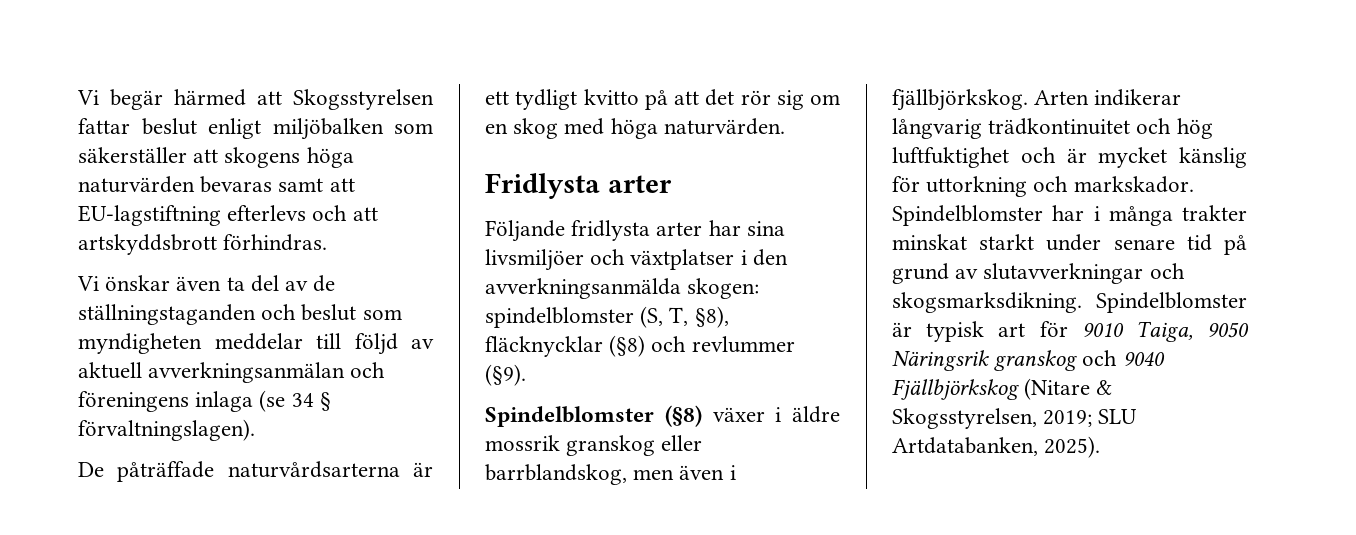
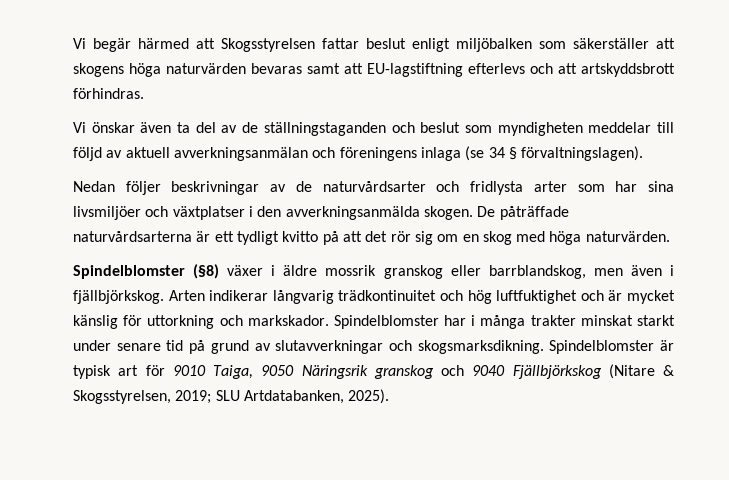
+ Nedan följer beskrivningar av de naturvårdsarter och fridlysta arter som har sina livsmiljöer och växtplatser i den avverkningsanmälda skogen.
- Fridlysta arter
- Följande fridlysta arter har sina livsmiljöer och växtplatser i den avverkningsanmälda skogen: spindelblomster (S, T, §8), fläcknycklar (§8) och revlummer (§9).

